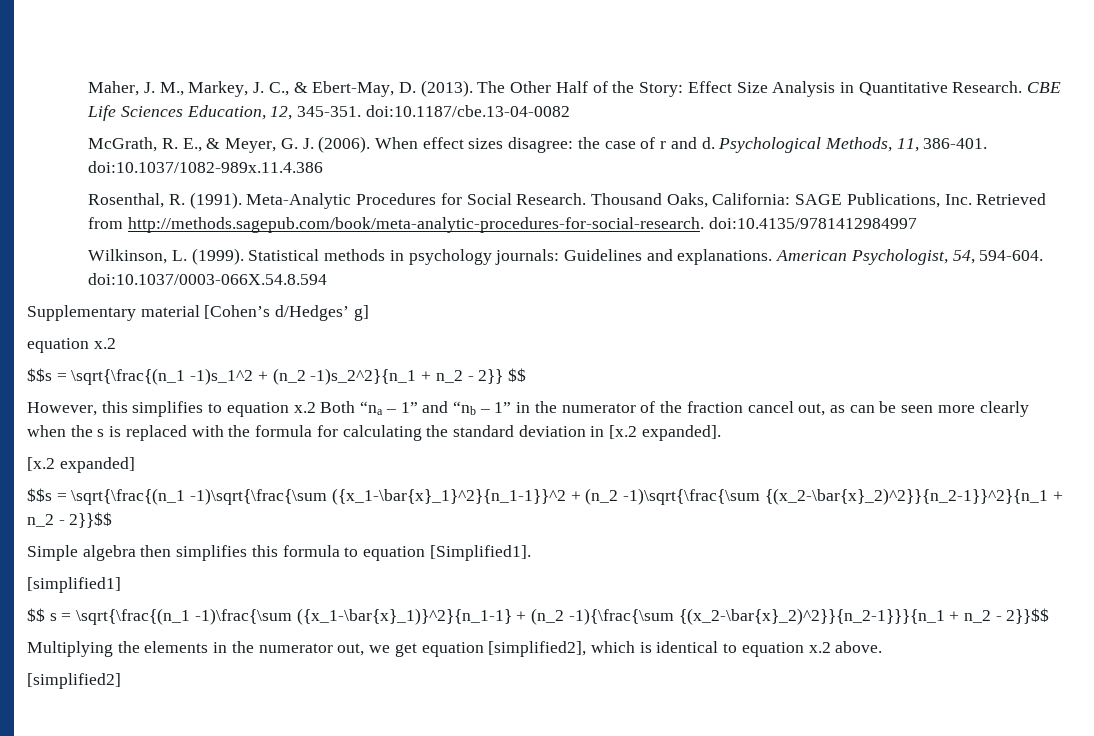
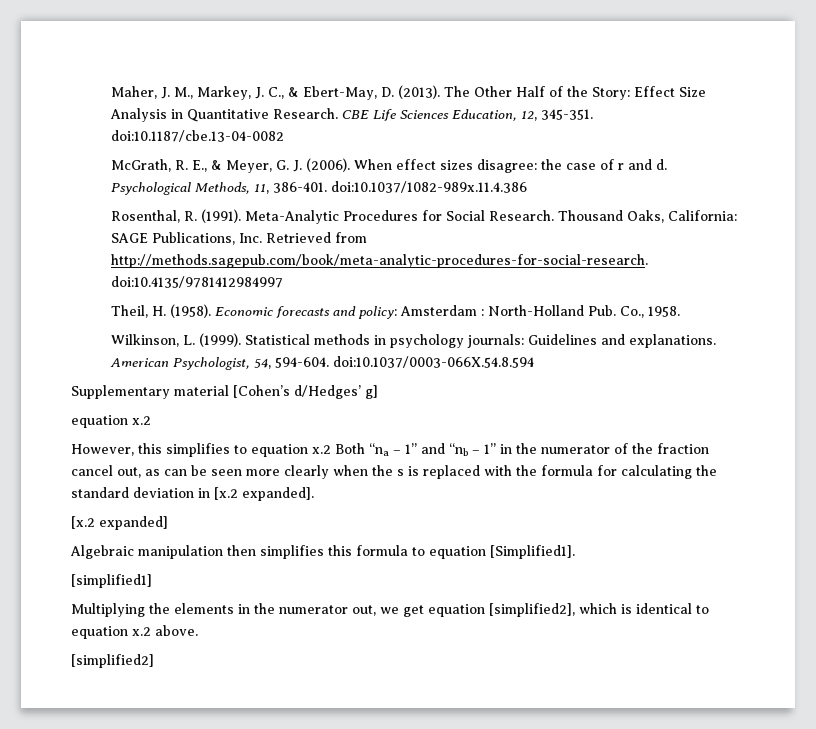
+ Theil, H. (1958). Economic forecasts and policy: Amsterdam : North-Holland Pub. Co., 1958.
- $$s = \sqrt{\frac{(n_1 -1)s_1^2 + (n_2 -1)s_2^2}{n_1 + n_2 - 2}} $$
- $$s = \sqrt{\frac{(n_1 -1)\sqrt{\frac{\sum ({x_1-\bar{x}_1}^2}{n_1-1}}^2 + (n_2 -1)\sqrt{\frac{\sum {(x_2-\bar{x}_2)^2}}{n_2-1}}^2}{n_1 + n_2 - 2}}$$
- Simple algebra then simplifies this formula to equation [Simplified1].
+ Algebraic manipulation then simplifies this formula to equation [Simplified1].
- $$ s = \sqrt{\frac{(n_1 -1)\frac{\sum ({x_1-\bar{x}_1)}^2}{n_1-1} + (n_2 -1){\frac{\sum {(x_2-\bar{x}_2)^2}}{n_2-1}}}{n_1 + n_2 - 2}}$$

